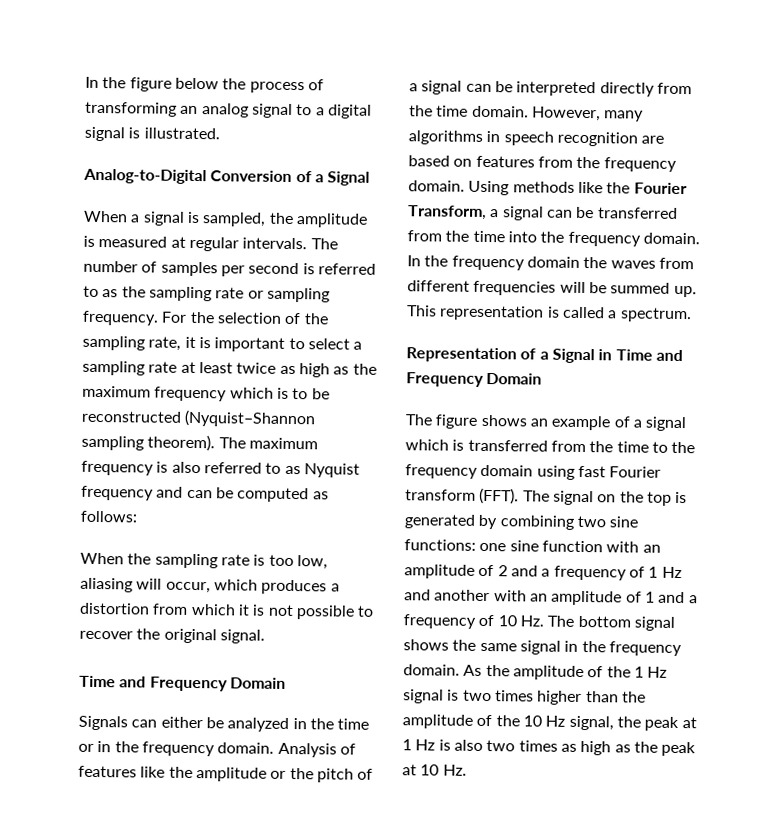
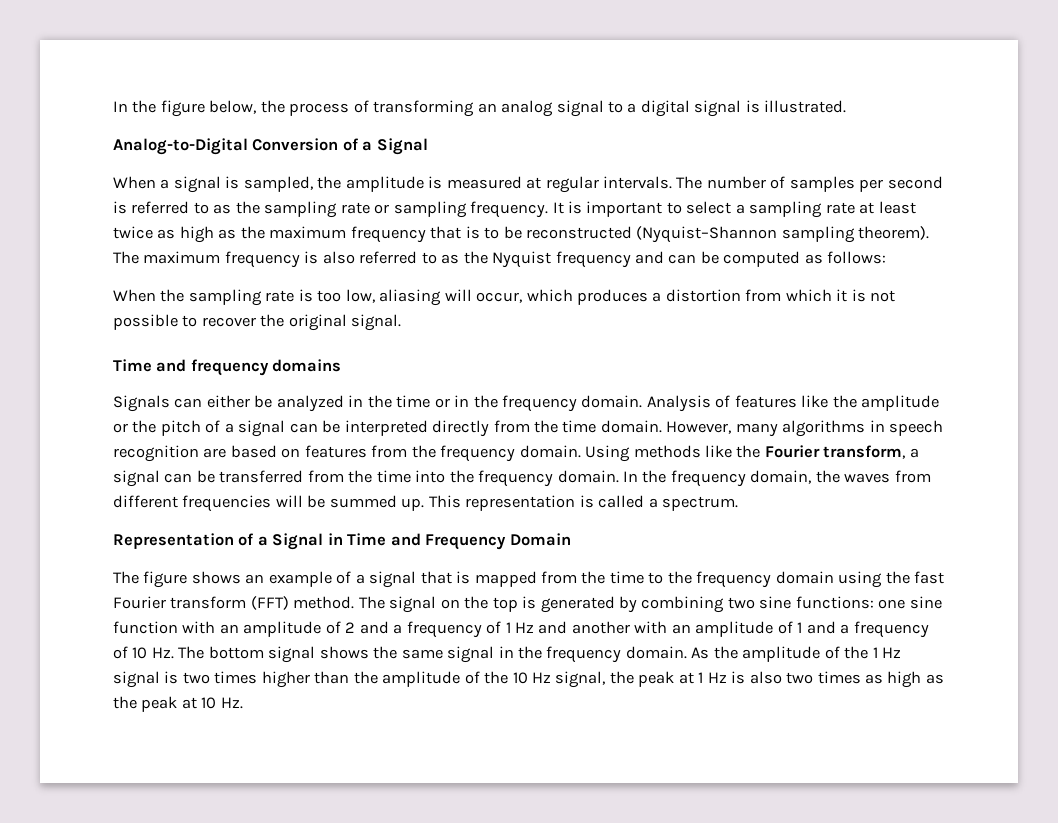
- In the figure below the process of transforming an analog signal to a digital signal is illustrated.
+ In the figure below, the process of transforming an analog signal to a digital signal is illustrated.
- For the selection of the sampling rate, it is important to select a sampling rate at least twice as high as the maximum frequency which is to be reconstructed (Nyquist–Shannon sampling theorem).
+ It is important to select a sampling rate at least twice as high as the maximum frequency that is to be reconstructed (Nyquist–Shannon sampling theorem).
- The maximum frequency is also referred to as Nyquist frequency and can be computed as follows:
+ The maximum frequency is also referred to as the Nyquist frequency and can be computed as follows:
  When the sampling rate is too low, aliasing will occur, which produces a distortion from which it is not possible to recover the original signal.
- Time and Frequency Domain
+ Time and frequency domains
- Using methods like the Fourier Transform, a signal can be transferred from the time into the frequency domain.
+ Using methods like the Fourier transform, a signal can be transferred from the time into the frequency domain.
- In the frequency domain the waves from different frequencies will be summed up.
+ In the frequency domain, the waves from different frequencies will be summed up.
- The figure shows an example of a signal which is transferred from the time to the frequency domain using fast Fourier transform (FFT).
+ The figure shows an example of a signal that is mapped from the time to the frequency domain using the fast Fourier transform (FFT) method.

